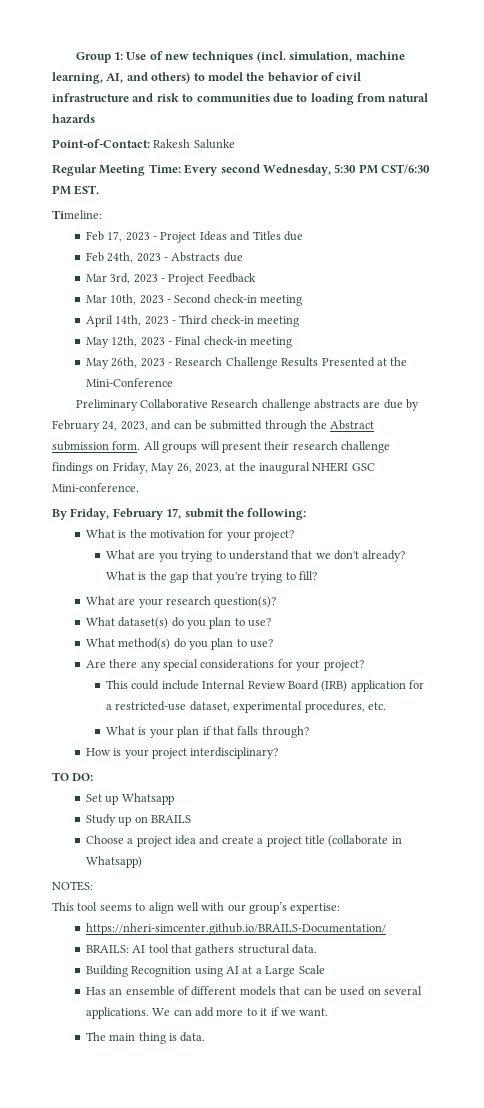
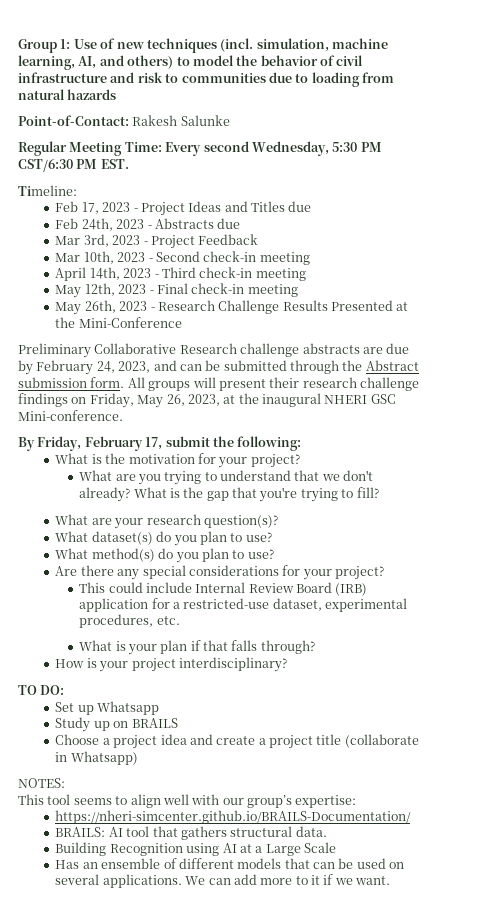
- The main thing is data.

